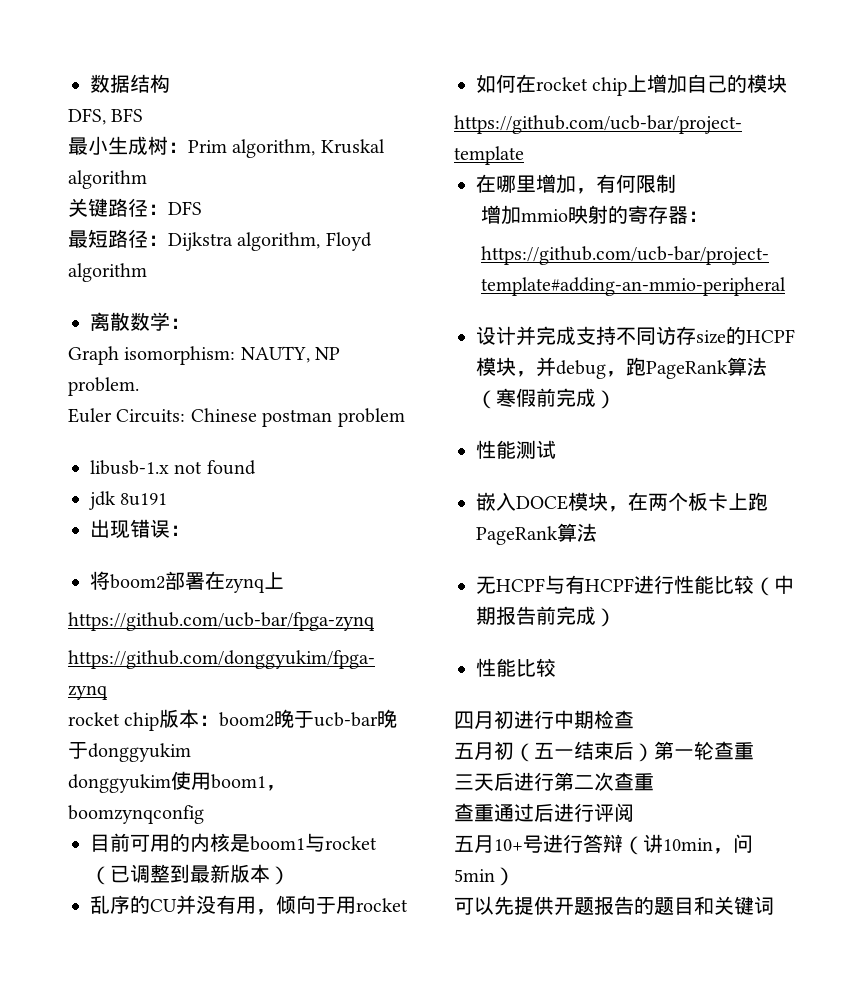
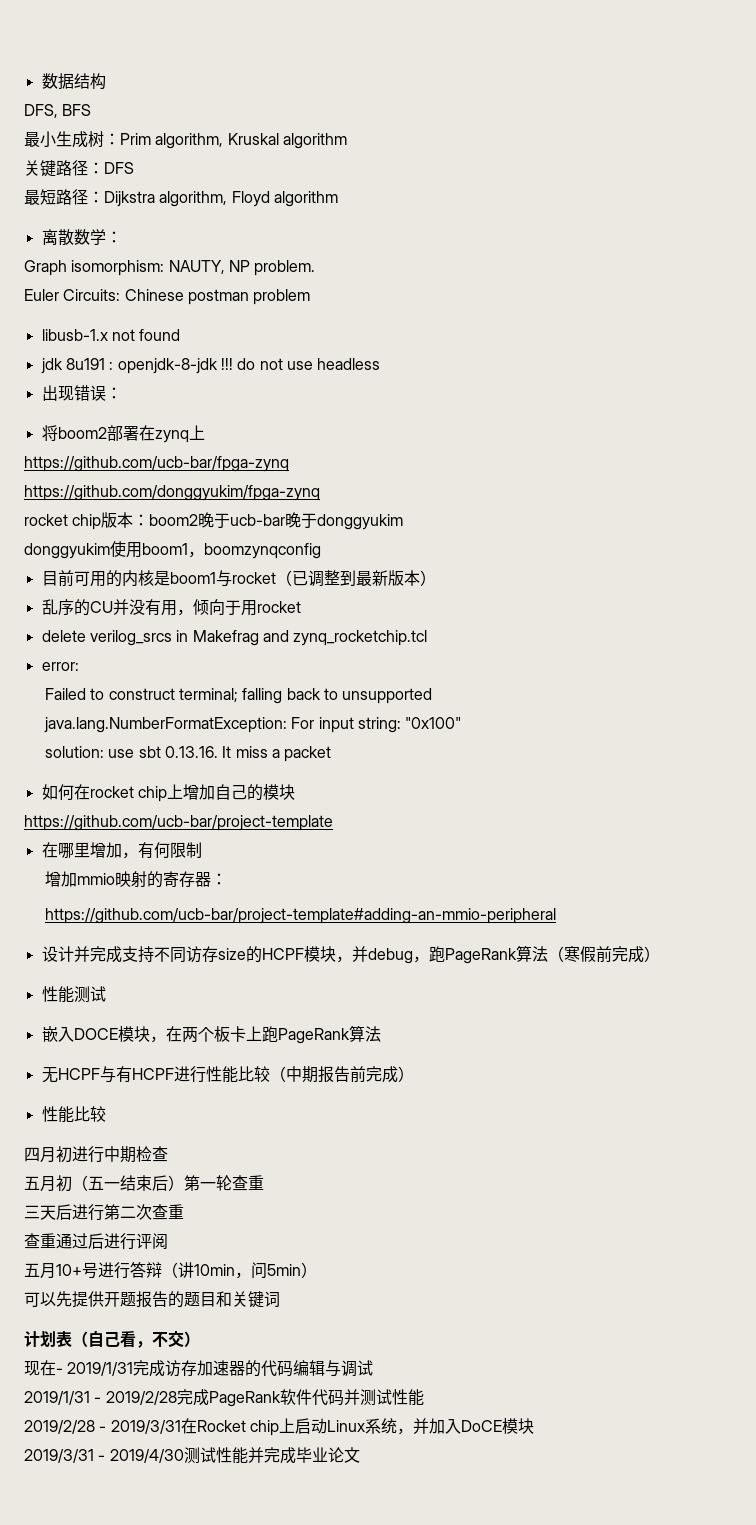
- jdk 8u191
+ jdk 8u191 : openjdk-8-jdk !!! do not use headless
+ delete verilog_srcs in Makefrag and zynq_rocketchip.tcl
+ error:
+ Failed to construct terminal; falling back to unsupported
+ java.lang.NumberFormatException: For input string: "0x100"
+ solution: use sbt 0.13.16. It miss a packet
+ 计划表（自己看，不交）
+ 现在- 2019/1/31完成访存加速器的代码编辑与调试
+ 2019/1/31 - 2019/2/28完成PageRank软件代码并测试性能
+ 2019/2/28 - 2019/3/31在Rocket chip上启动Linux系统，并加入DoCE模块
+ 2019/3/31 - 2019/4/30测试性能并完成毕业论文

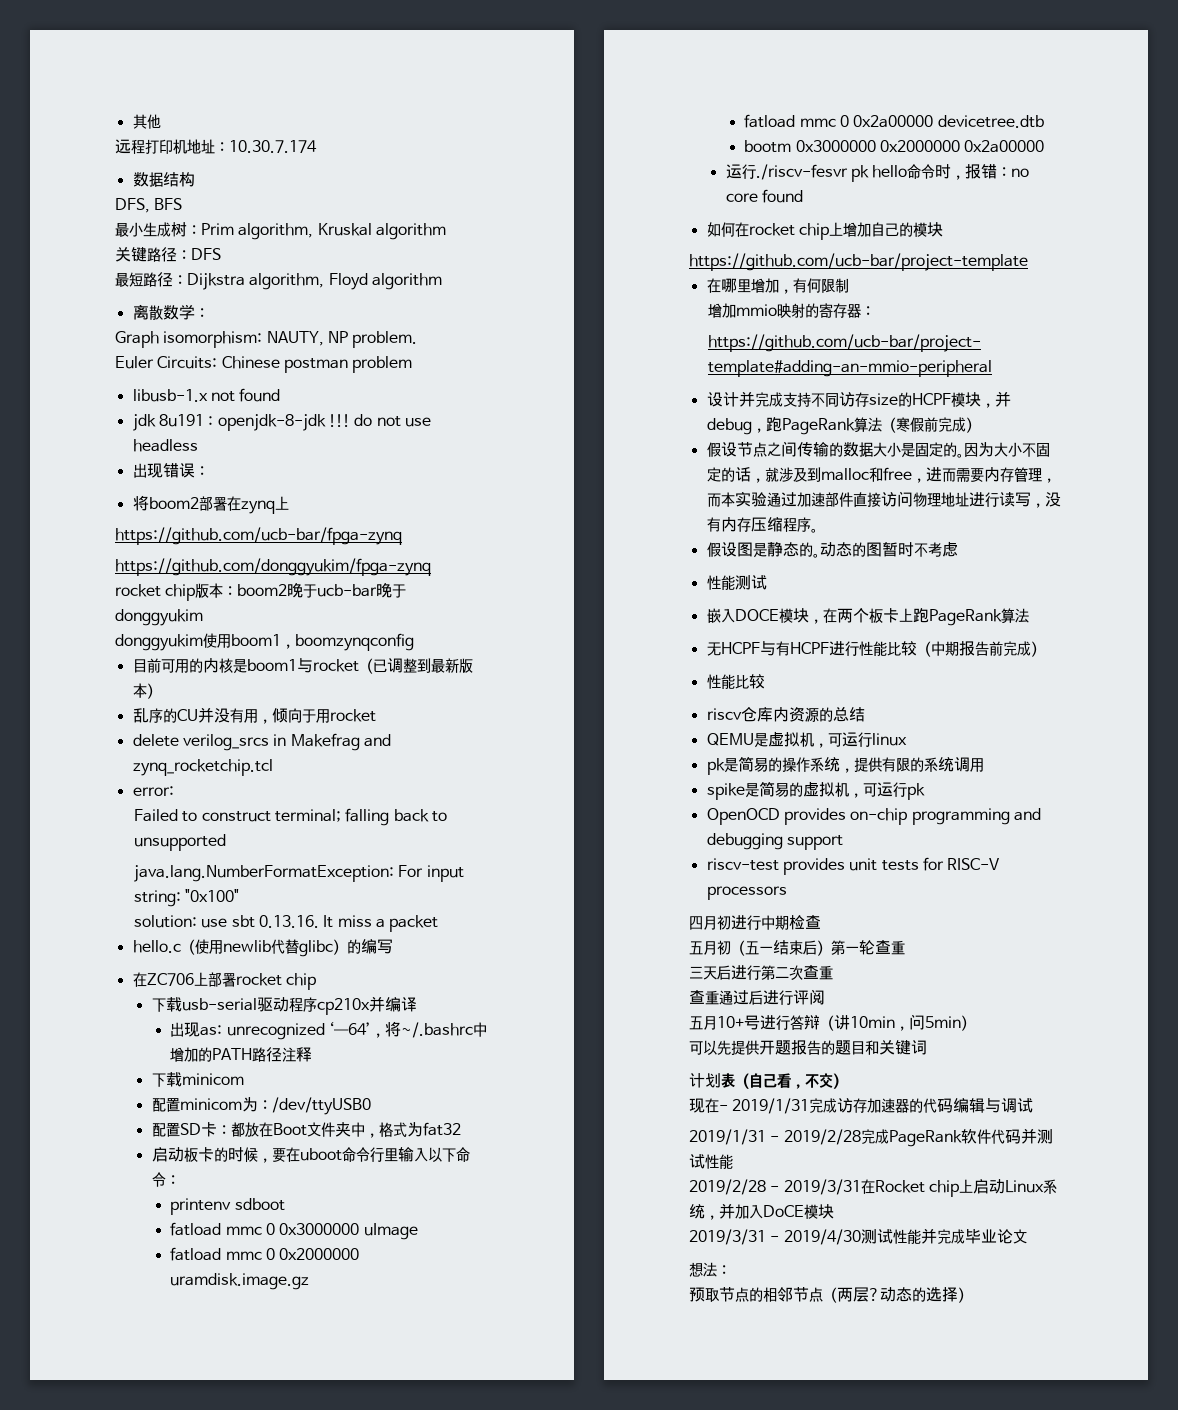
+ 其他
+ 远程打印机地址：10.30.7.174
+ hello.c（使用newlib代替glibc）的编写
+ 在ZC706上部署rocket chip
+ 下载usb-serial驱动程序cp210x并编译
+ 出现as: unrecognized ‘—64’，将~/.bashrc中增加的PATH路径注释
+ 下载minicom
+ 配置minicom为：/dev/ttyUSB0
+ 配置SD卡：都放在Boot文件夹中，格式为fat32
+ 启动板卡的时候，要在uboot命令行里输入以下命令：
+ printenv sdboot
+ fatload mmc 0 0x3000000 uImage
+ fatload mmc 0 0x2000000 uramdisk.image.gz
+ fatload mmc 0 0x2a00000 devicetree.dtb
+ bootm 0x3000000 0x2000000 0x2a00000
+ 运行./riscv-fesvr pk hello命令时，报错：no core found
+ 假设节点之间传输的数据大小是固定的。因为大小不固定的话，就涉及到malloc和free，进而需要内存管理，而本实验通过加速部件直接访问物理地址进行读写，没有内存压缩程序。
+ 假设图是静态的。动态的图暂时不考虑
+ riscv仓库内资源的总结
+ QEMU是虚拟机，可运行linux
+ pk是简易的操作系统，提供有限的系统调用
+ spike是简易的虚拟机，可运行pk
+ OpenOCD provides on-chip programming and debugging support
+ riscv-test provides unit tests for RISC-V processors
+ 想法：
+ 预取节点的相邻节点（两层?动态的选择）

